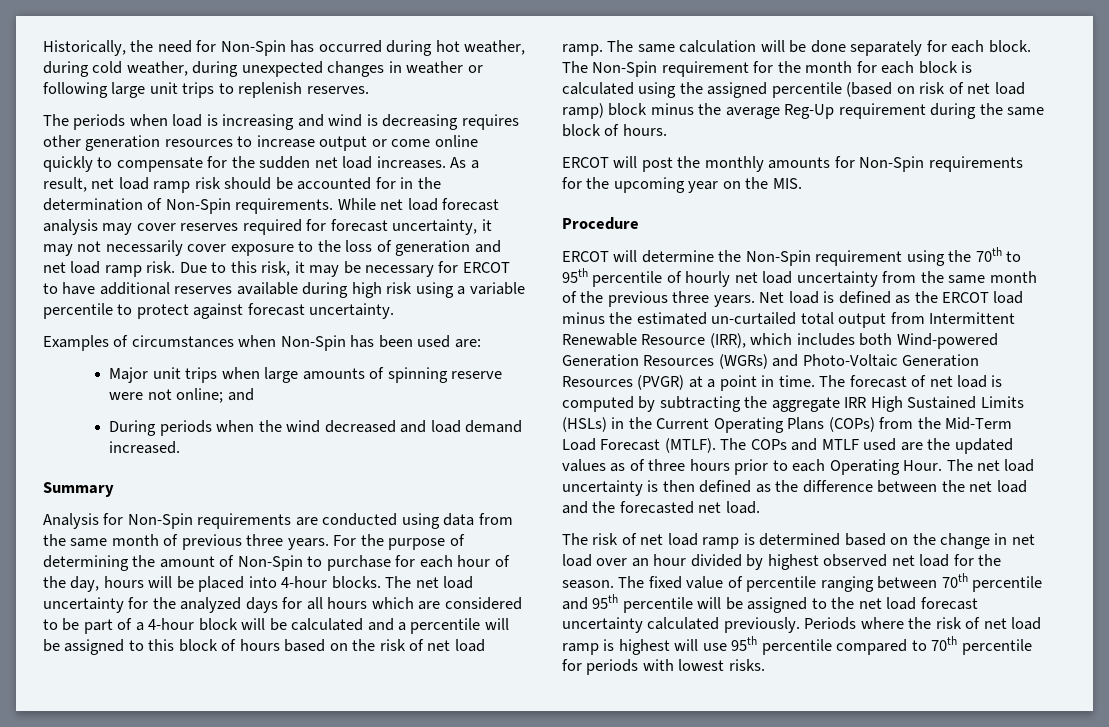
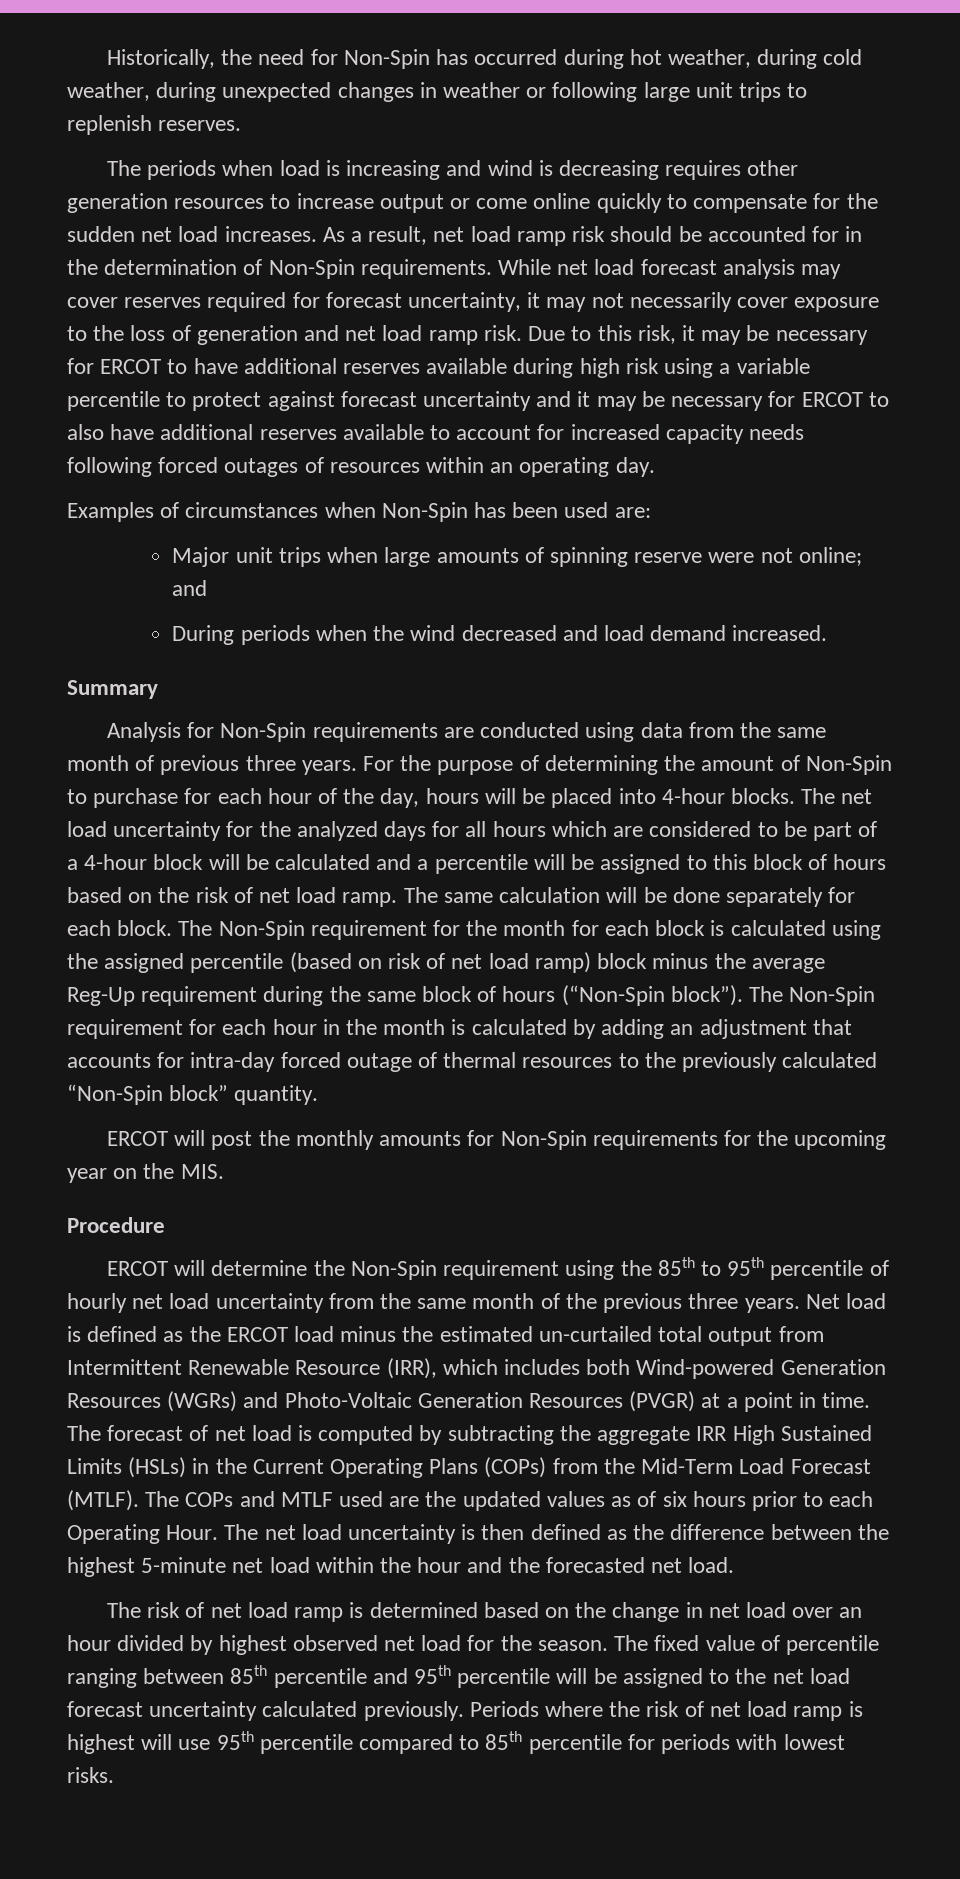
- Due to this risk, it may be necessary for ERCOT to have additional reserves available during high risk using a variable percentile to protect against forecast uncertainty.
+ Due to this risk, it may be necessary for ERCOT to have additional reserves available during high risk using a variable percentile to protect against forecast uncertainty and it may be necessary for ERCOT to also have additional reserves available to account for increased capacity needs following forced outages of resources within an operating day.
- The Non-Spin requirement for the month for each block is calculated using the assigned percentile (based on risk of net load ramp) block minus the average Reg-Up requirement during the same block of hours.
+ The Non-Spin requirement for the month for each block is calculated using the assigned percentile (based on risk of net load ramp) block minus the average Reg-Up requirement during the same block of hours (“Non-Spin block”). The Non-Spin requirement for each hour in the month is calculated by adding an adjustment that accounts for intra-day forced outage of thermal resources to the previously calculated “Non-Spin block” quantity.
- ERCOT will determine the Non-Spin requirement using the 70th to 95th percentile of hourly net load uncertainty from the same month of the previous three years.
+ ERCOT will determine the Non-Spin requirement using the 85th to 95th percentile of hourly net load uncertainty from the same month of the previous three years.
- The COPs and MTLF used are the updated values as of three hours prior to each Operating Hour.
+ The COPs and MTLF used are the updated values as of six hours prior to each Operating Hour.
- The net load uncertainty is then defined as the difference between the net load and the forecasted net load.
+ The net load uncertainty is then defined as the difference between the highest 5-minute net load within the hour and the forecasted net load.
- The fixed value of percentile ranging between 70th percentile and 95th percentile will be assigned to the net load forecast uncertainty calculated previously.
+ The fixed value of percentile ranging between 85th percentile and 95th percentile will be assigned to the net load forecast uncertainty calculated previously.
- Periods where the risk of net load ramp is highest will use 95th percentile compared to 70th percentile for periods with lowest risks.
+ Periods where the risk of net load ramp is highest will use 95th percentile compared to 85th percentile for periods with lowest risks.

